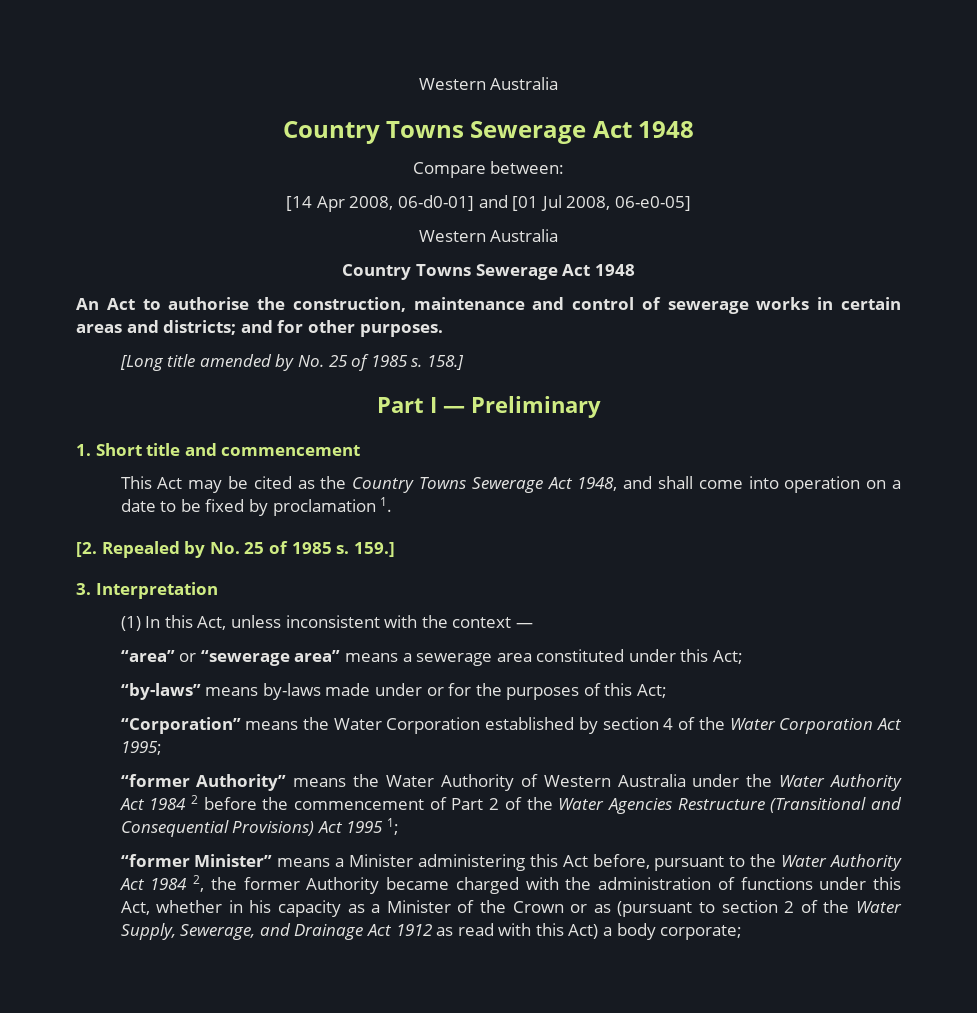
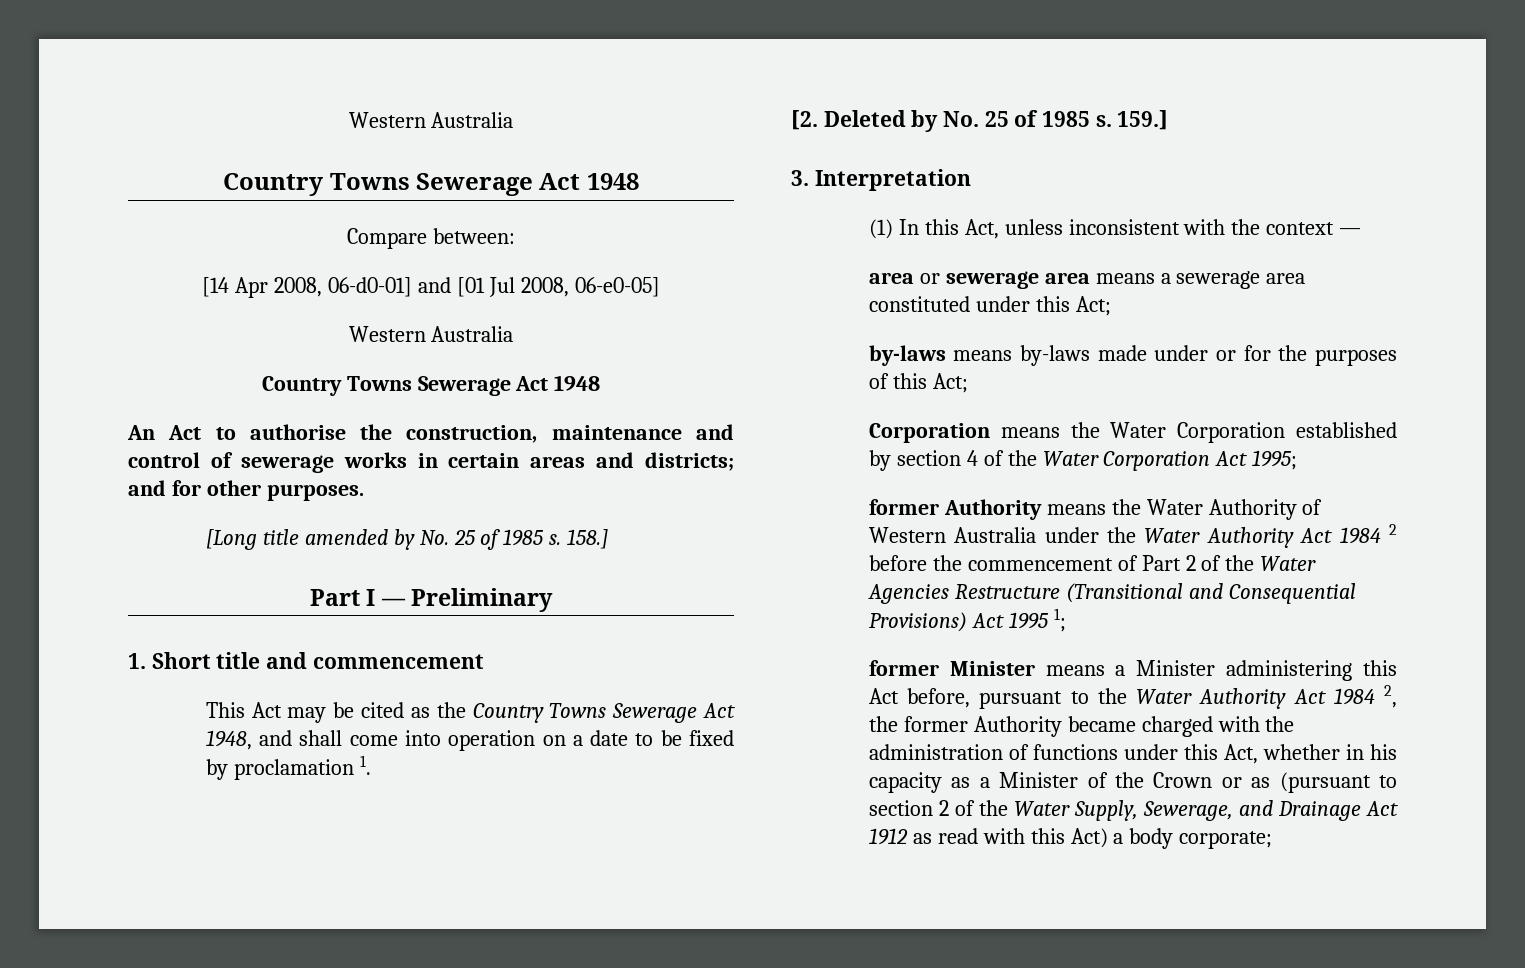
- [2. Repealed by No. 25 of 1985 s.
+ [2. Deleted by No. 25 of 1985 s.
- “area” or “sewerage area” means a sewerage area constituted under this Act;
+ area or sewerage area means a sewerage area constituted under this Act;
- “by-laws” means by-laws made under or for the purposes of this Act;
+ by-laws means by-laws made under or for the purposes of this Act;
- “Corporation” means the Water Corporation established by section 4 of the Water Corporation Act 1995;
+ Corporation means the Water Corporation established by section 4 of the Water Corporation Act 1995;
- “former Authority” means the Water Authority of Western Australia under the Water Authority Act 1984 2 before the commencement of Part 2 of the Water Agencies Restructure (Transitional and Consequential Provisions) Act 1995 1;
+ former Authority means the Water Authority of Western Australia under the Water Authority Act 1984 2 before the commencement of Part 2 of the Water Agencies Restructure (Transitional and Consequential Provisions) Act 1995 1;
- “former Minister” means a Minister administering this Act before, pursuant to the Water Authority Act 1984 2, the former Authority became charged with the administration of functions under this Act, whether in his capacity as a Minister of the Crown or as (pursuant to section 2 of the Water Supply, Sewerage, and Drainage Act 1912 as read with this Act) a body corporate;
+ former Minister means a Minister administering this Act before, pursuant to the Water Authority Act 1984 2, the former Authority became charged with the administration of functions under this Act, whether in his capacity as a Minister of the Crown or as (pursuant to section 2 of the Water Supply, Sewerage, and Drainage Act 1912 as read with this Act) a body corporate;

